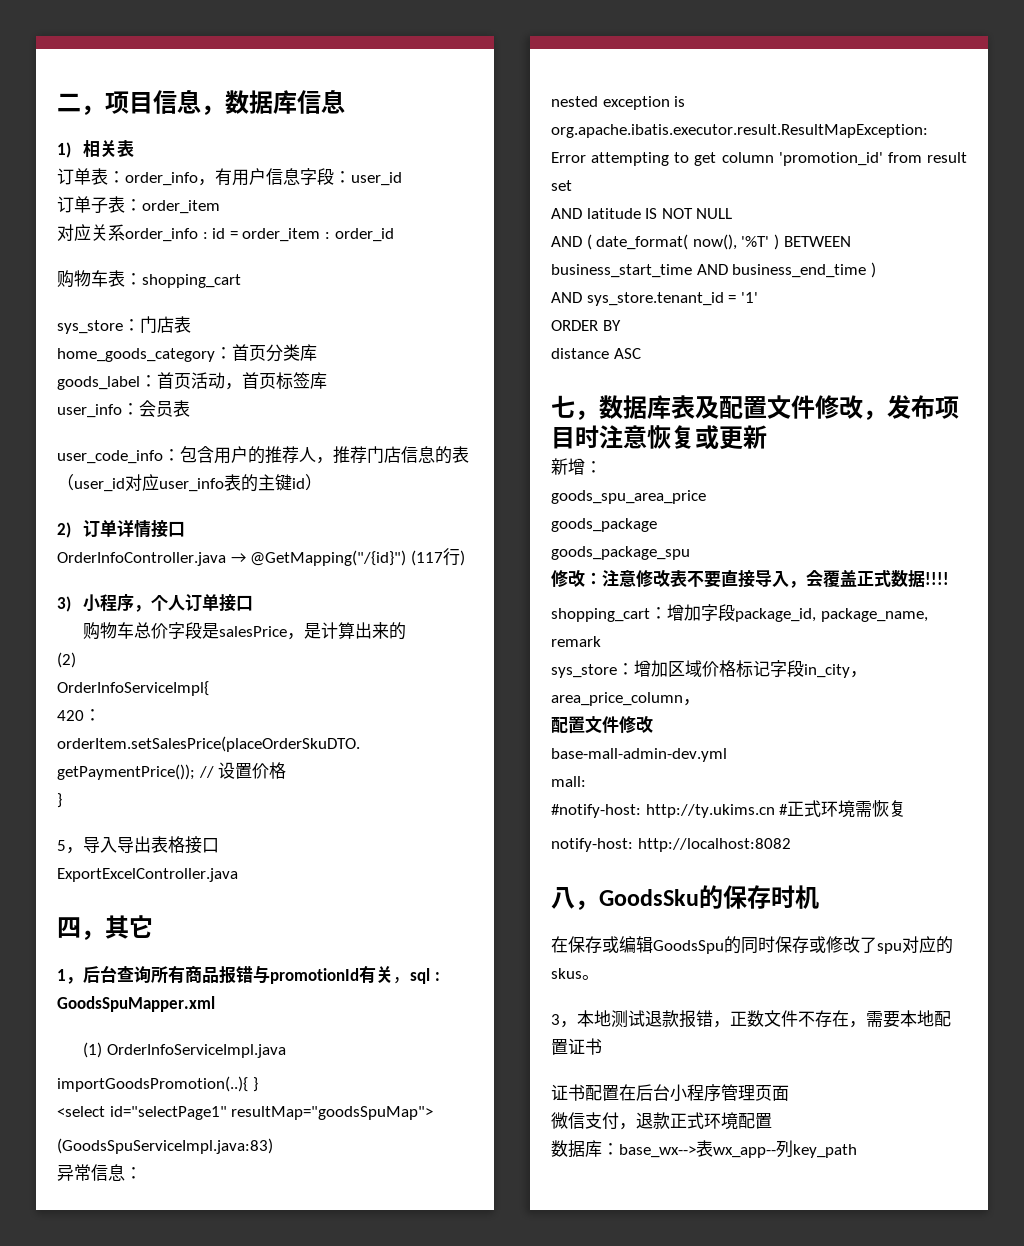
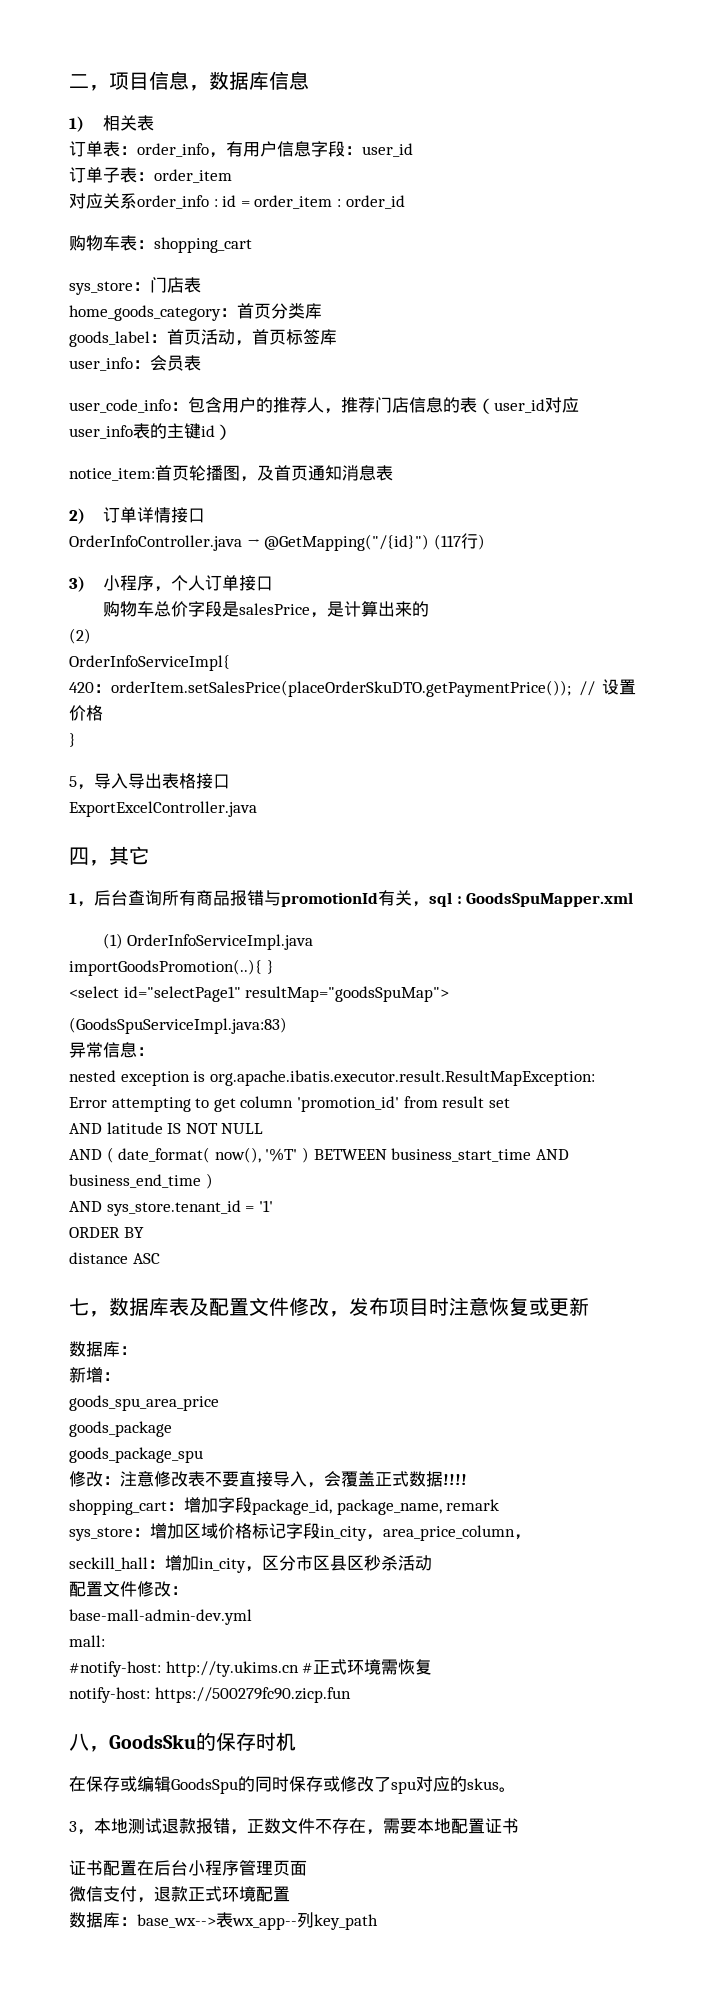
+ notice_item:首页轮播图，及首页通知消息表
  七，数据库表及配置文件修改，发布项目时注意恢复或更新
+ 数据库：
  sys_store：增加区域价格标记字段in_city，area_price_column，
- 配置文件修改
+ seckill_hall：增加in_city，区分市区县区秒杀活动
+ 配置文件修改：
- notify-host: http://localhost:8082
+ notify-host: https://500279fc90.zicp.fun

